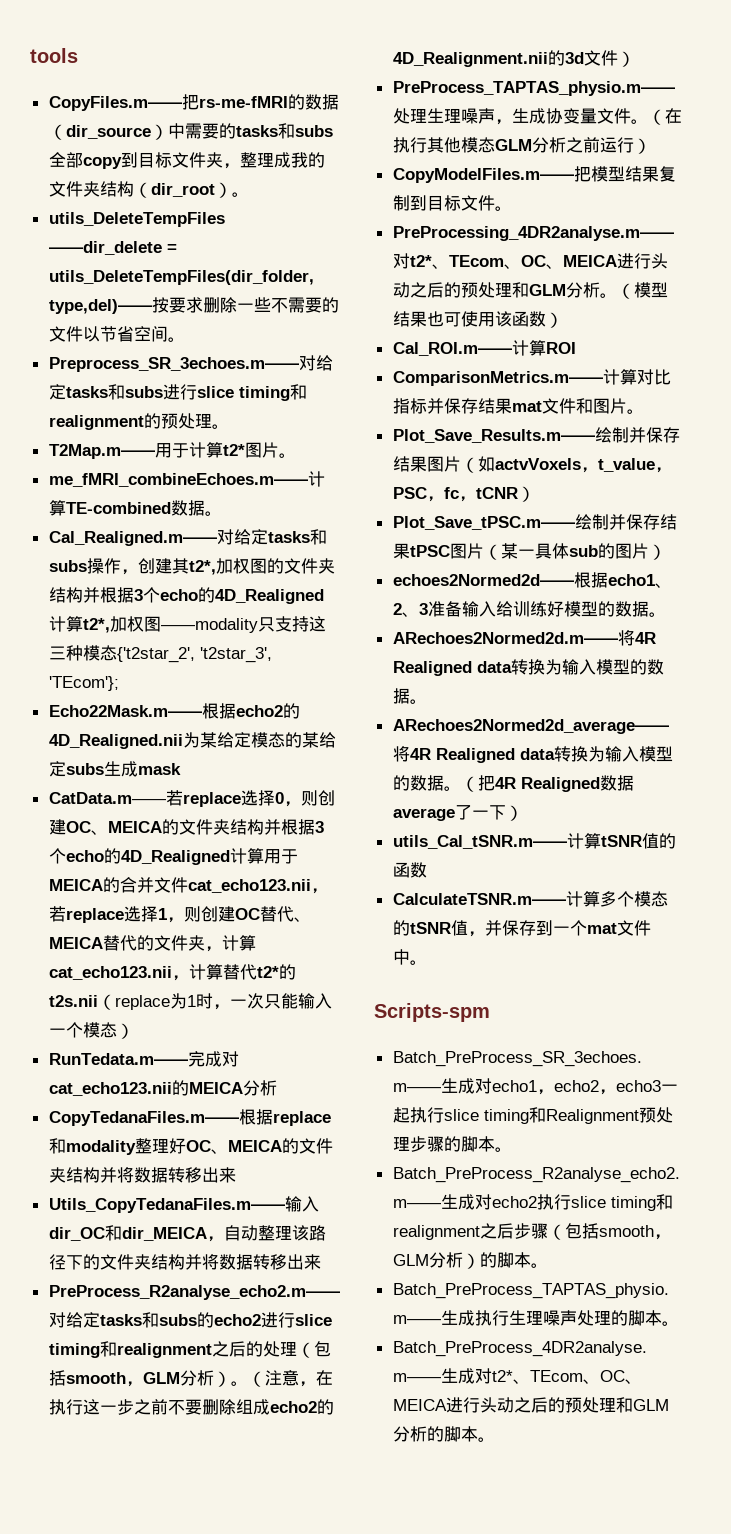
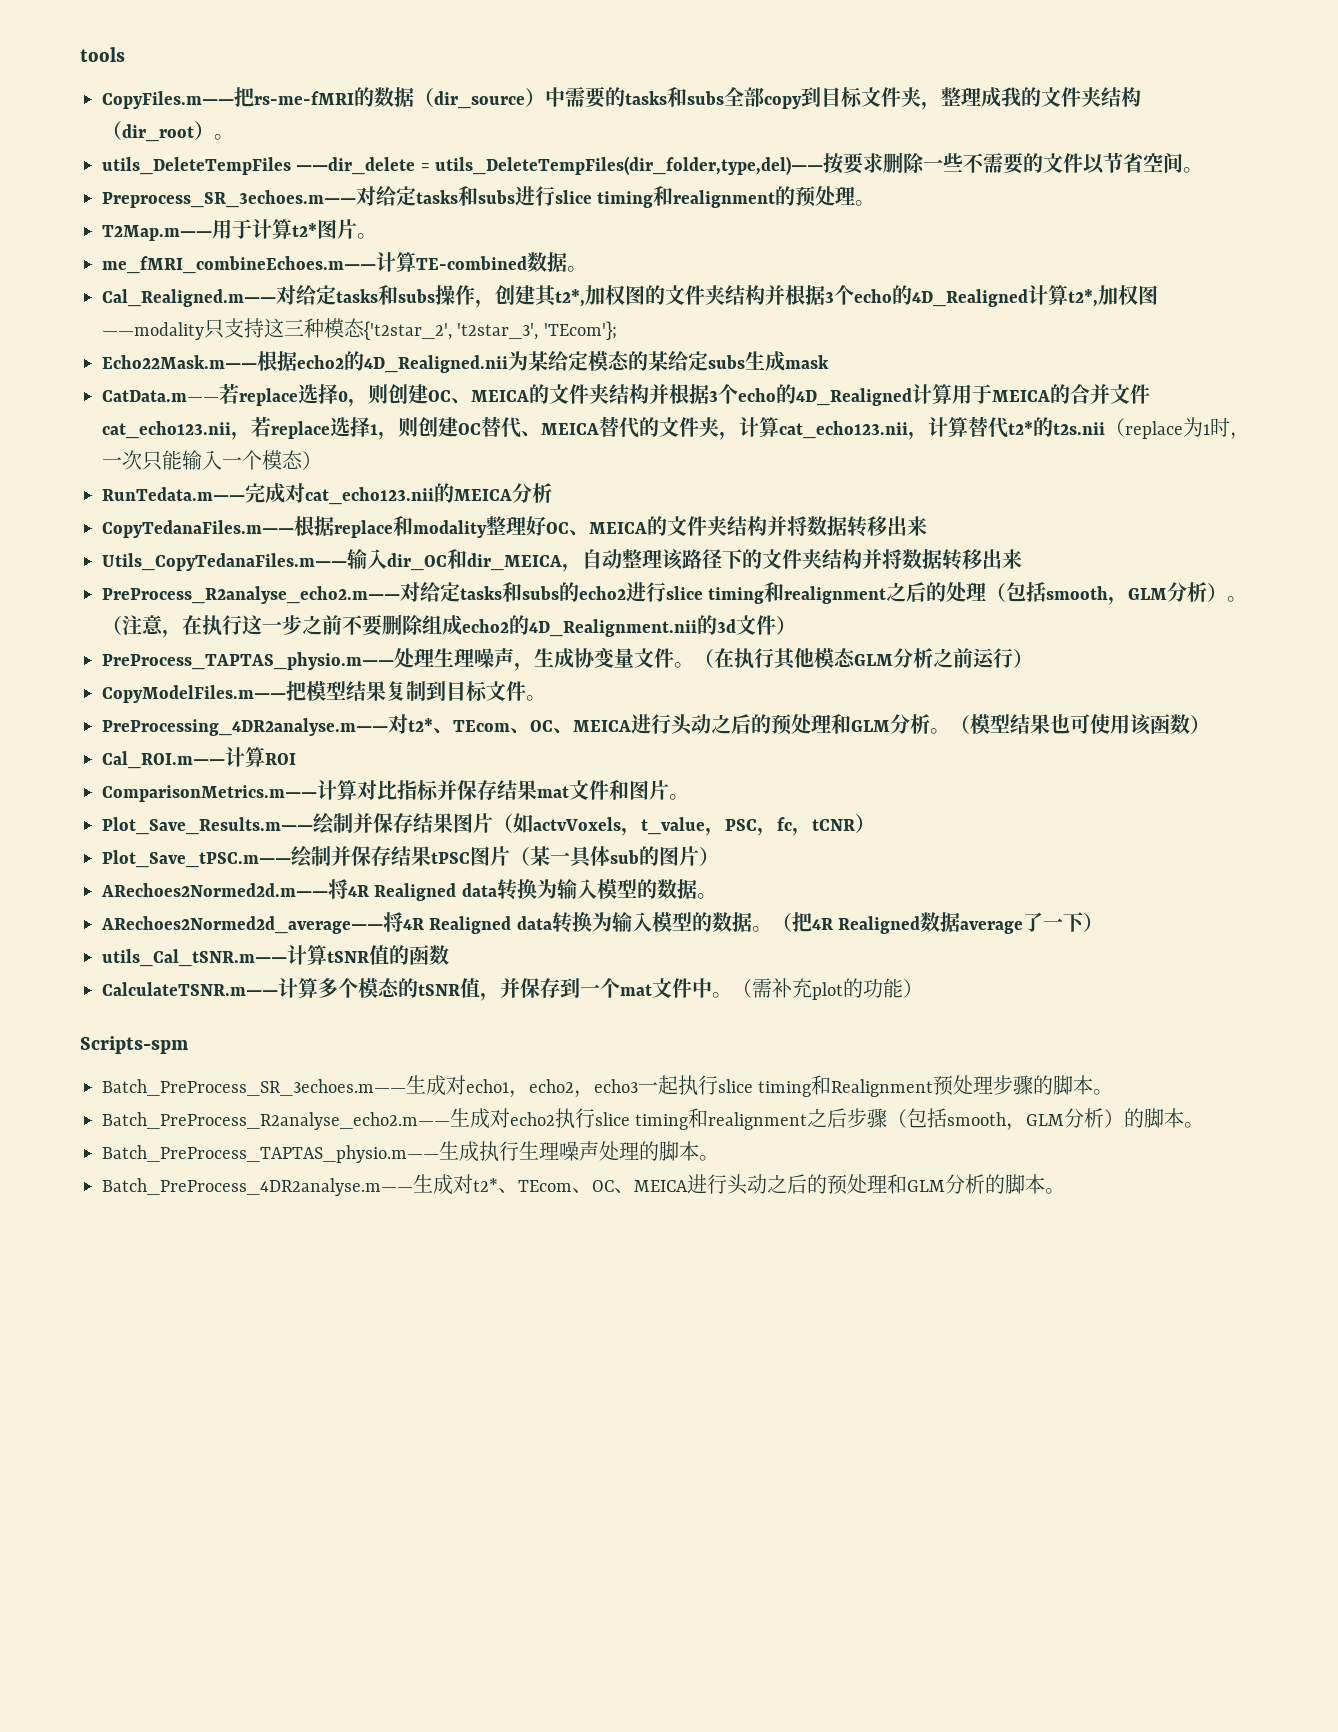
- echoes2Normed2d——根据echo1、2、3准备输入给训练好模型的数据。
+ （需补充plot的功能）

